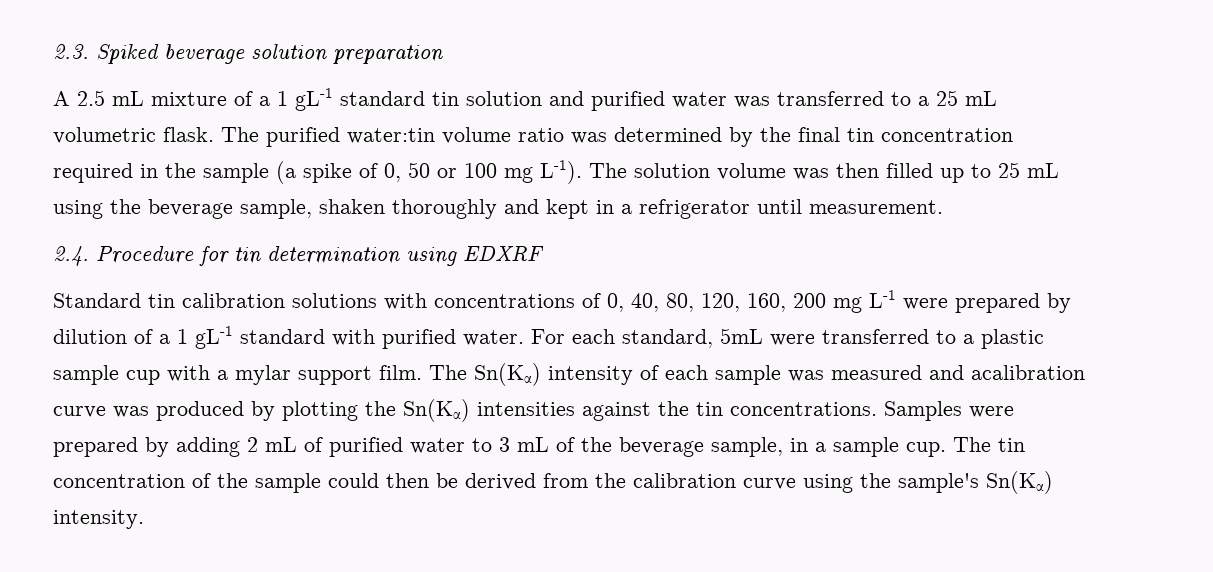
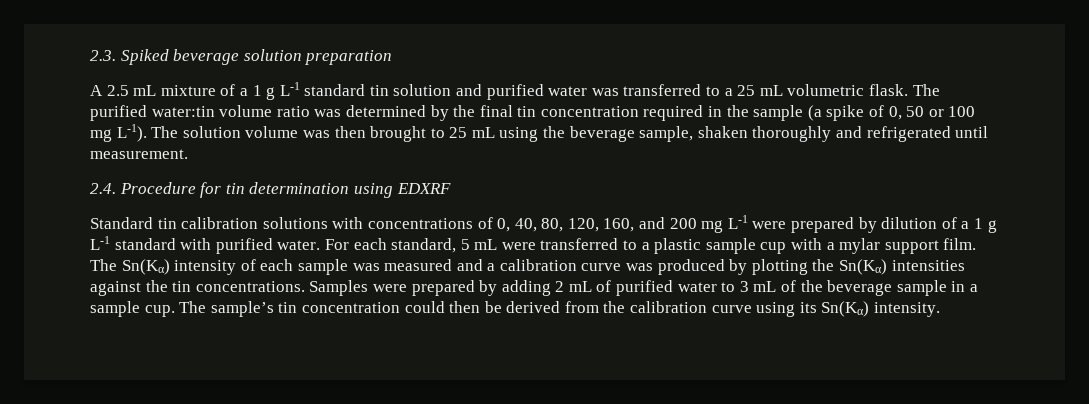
- A 2.5 mL mixture of a 1 gL-1 standard tin solution and purified water was transferred to a 25 mL volumetric flask.
+ A 2.5 mL mixture of a 1 g L-1 standard tin solution and purified water was transferred to a 25 mL volumetric flask.
- The solution volume was then filled up to 25 mL using the beverage sample, shaken thoroughly and kept in a refrigerator until measurement.
+ The solution volume was then brought to 25 mL using the beverage sample, shaken thoroughly and refrigerated until measurement.
- Standard tin calibration solutions with concentrations of 0, 40, 80, 120, 160, 200 mg L-1 were prepared by dilution of a 1 gL-1 standard with purified water.
+ Standard tin calibration solutions with concentrations of 0, 40, 80, 120, 160, and 200 mg L-1 were prepared by dilution of a 1 g L-1 standard with purified water.
- For each standard, 5mL were transferred to a plastic sample cup with a mylar support film.
+ For each standard, 5 mL were transferred to a plastic sample cup with a mylar support film.
- The Sn(Kα) intensity of each sample was measured and acalibration curve was produced by plotting the Sn(Kα) intensities against the tin concentrations.
+ The Sn(Kα) intensity of each sample was measured and a calibration curve was produced by plotting the Sn(Kα) intensities against the tin concentrations.
- Samples were prepared by adding 2 mL of purified water to 3 mL of the beverage sample, in a sample cup.
+ Samples were prepared by adding 2 mL of purified water to 3 mL of the beverage sample in a sample cup.
- The tin concentration of the sample could then be derived from the calibration curve using the sample's Sn(Kα) intensity.
+ The sample’s tin concentration could then be derived from the calibration curve using its Sn(Kα) intensity.

